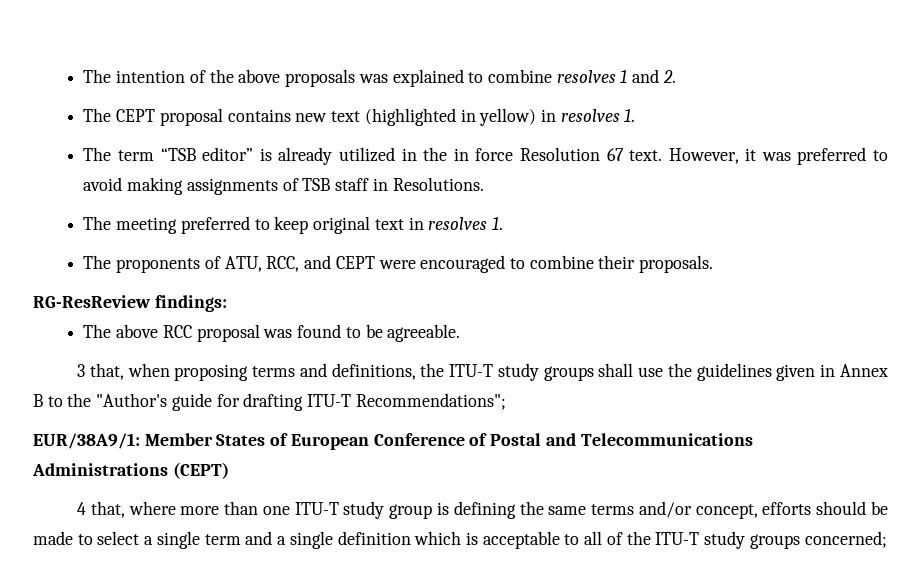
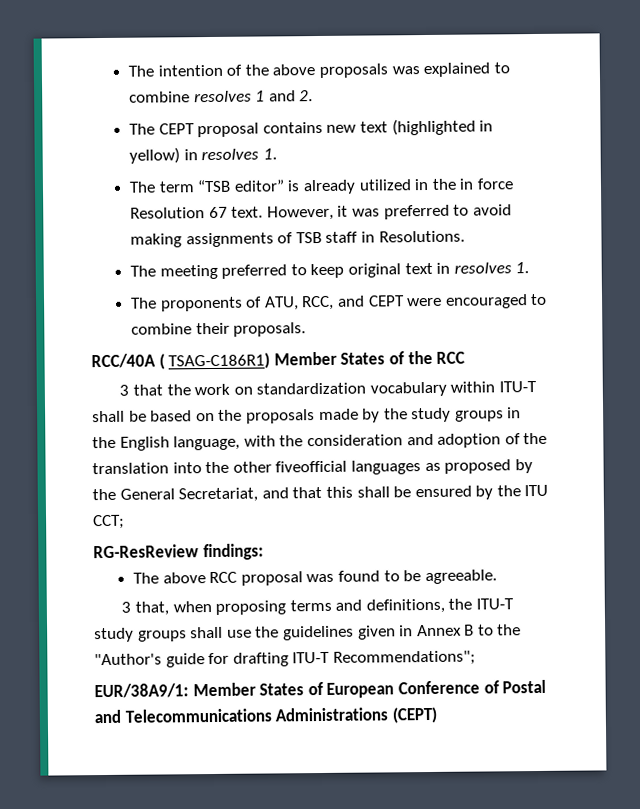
+ RCC/40A ( TSAG-C186R1) Member States of the RCC
+ 3 that the work on standardization vocabulary within ITU-T shall be based on the proposals made by the study groups in the English language, with the consideration and adoption of the translation into the other fiveofficial languages as proposed by the General Secretariat, and that this shall be ensured by the ITU CCT;
- 4 that, where more than one ITU-T study group is defining the same terms and/or concept, efforts should be made to select a single term and a single definition which is acceptable to all of the ITU-T study groups concerned;

